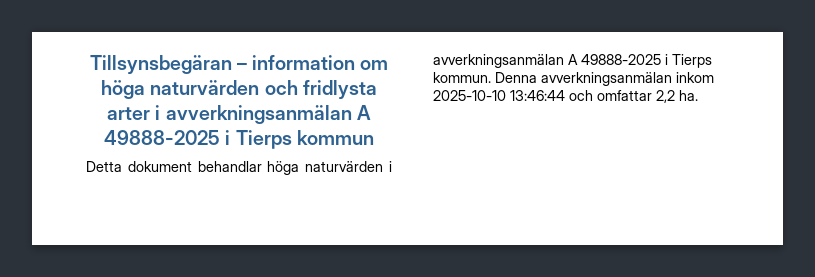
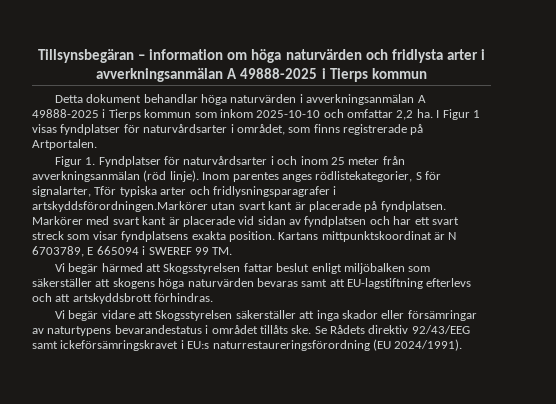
- Detta dokument behandlar höga naturvärden i avverkningsanmälan A 49888-2025 i Tierps kommun. Denna avverkningsanmälan inkom 2025-10-10 13:46:44 och omfattar 2,2 ha.
+ Detta dokument behandlar höga naturvärden i avverkningsanmälan A 49888-2025 i Tierps kommun som inkom 2025-10-10 och omfattar 2,2 ha.
+ I Figur 1 visas fyndplatser för naturvårdsarter i området, som finns registrerade på Artportalen.
+ Figur 1. Fyndplatser för naturvårdsarter i och inom 25 meter från avverkningsanmälan (röd linje). Inom parentes anges rödlistekategorier, S för signalarter, Tför typiska arter och fridlysningsparagrafer i artskyddsförordningen.Markörer utan svart kant är placerade på fyndplatsen. Markörer med svart kant är placerade vid sidan av fyndplatsen och har ett svart streck som visar fyndplatsens exakta position. Kartans mittpunktskoordinat är N 6703789, E 665094 i SWEREF 99 TM.
+ Vi begär härmed att Skogsstyrelsen fattar beslut enligt miljöbalken som säkerställer att skogens höga naturvärden bevaras samt att EU-lagstiftning efterlevs och att artskyddsbrott förhindras.
+ Vi begär vidare att Skogsstyrelsen säkerställer att inga skador eller försämringar av naturtypens bevarandestatus i området tillåts ske. Se Rådets direktiv 92/43/EEG samt ickeförsämringskravet i EU:s naturrestaureringsförordning (EU 2024/1991).

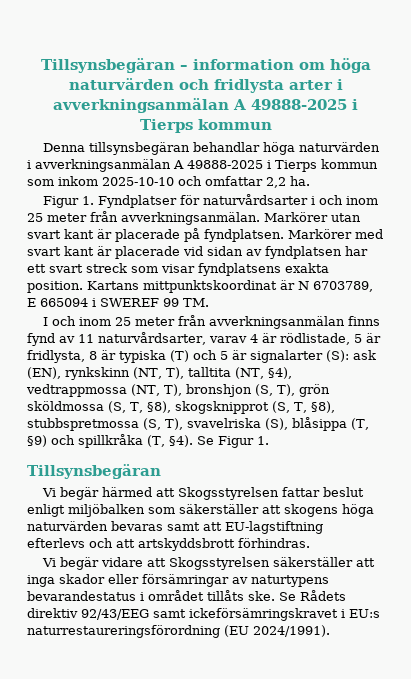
- Detta dokument behandlar höga naturvärden i avverkningsanmälan A 49888-2025 i Tierps kommun som inkom 2025-10-10 och omfattar 2,2 ha. I Figur 1 visas fyndplatser för naturvårdsarter i området, som finns registrerade på Artportalen.
+ Denna tillsynsbegäran behandlar höga naturvärden i avverkningsanmälan A 49888-2025 i Tierps kommun som inkom 2025-10-10 och omfattar 2,2 ha.
- Figur 1. Fyndplatser för naturvårdsarter i och inom 25 meter från avverkningsanmälan (röd linje). Inom parentes anges rödlistekategorier, S för signalarter, Tför typiska arter och fridlysningsparagrafer i artskyddsförordningen.Markörer utan svart kant är placerade på fyndplatsen.
+ Figur 1. Fyndplatser för naturvårdsarter i och inom 25 meter från avverkningsanmälan. Markörer utan svart kant är placerade på fyndplatsen.
- Markörer med svart kant är placerade vid sidan av fyndplatsen och har ett svart streck som visar fyndplatsens exakta position.
+ Markörer med svart kant är placerade vid sidan av fyndplatsen har ett svart streck som visar fyndplatsens exakta position.
+ I och inom 25 meter från avverkningsanmälan finns fynd av 11 naturvårdsarter, varav 4 är rödlistade, 5 är fridlysta, 8 är typiska (T) och 5 är signalarter (S): ask (EN), rynkskinn (NT, T), talltita (NT, §4), vedtrappmossa (NT, T), bronshjon (S, T), grön sköldmossa (S, T, §8), skogsknipprot (S, T, §8), stubbspretmossa (S, T), svavelriska (S), blåsippa (T, §9) och spillkråka (T, §4). Se Figur 1.
+ Tillsynsbegäran

